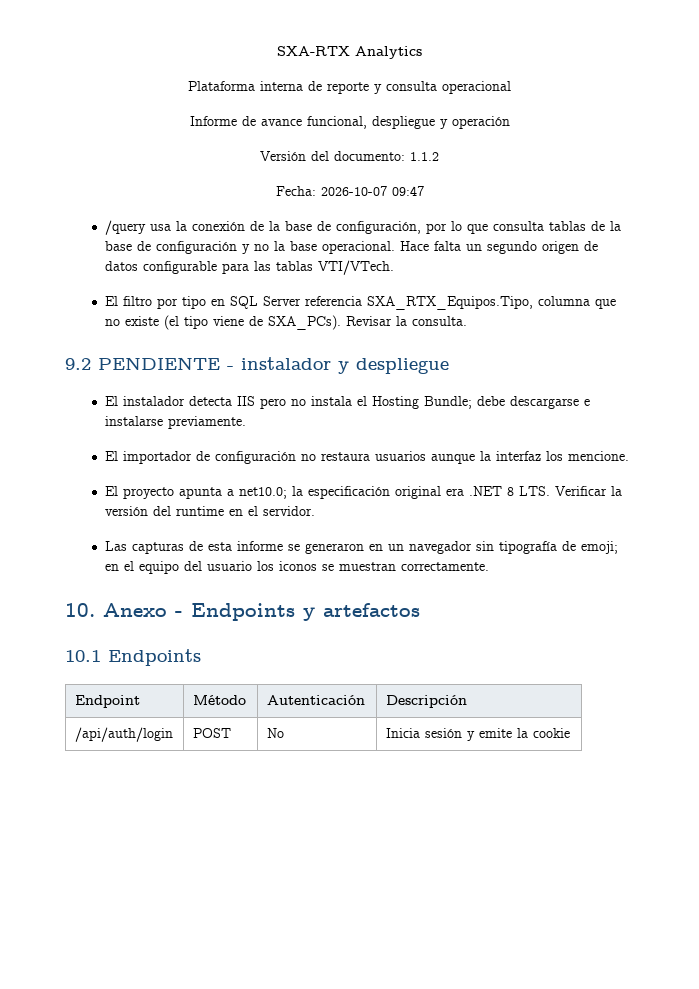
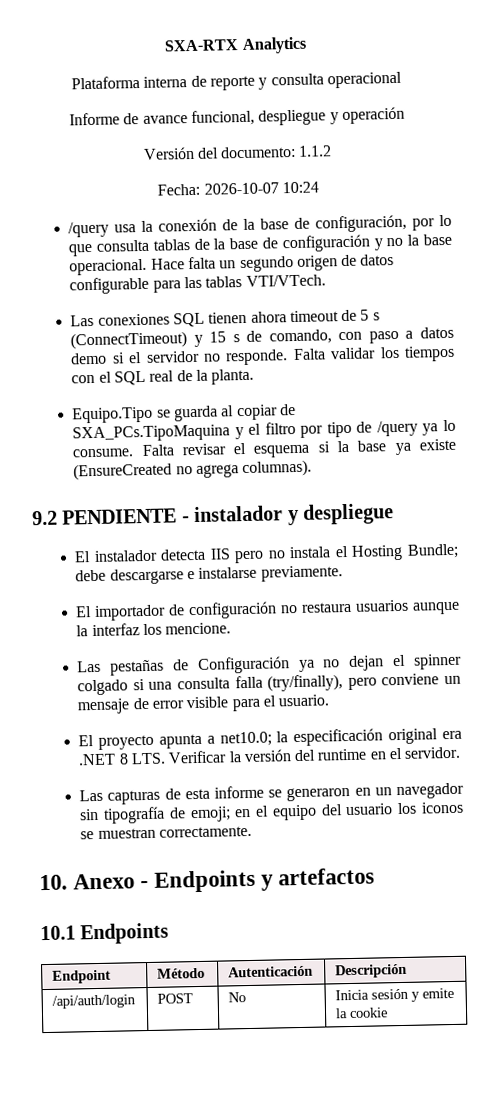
- Fecha: 2026-10-07 09:47
+ Fecha: 2026-10-07 10:24
- El filtro por tipo en SQL Server referencia SXA_RTX_Equipos.Tipo, columna que no existe (el tipo viene de SXA_PCs). Revisar la consulta.
+ Las conexiones SQL tienen ahora timeout de 5 s (ConnectTimeout) y 15 s de comando, con paso a datos demo si el servidor no responde. Falta validar los tiempos con el SQL real de la planta.
+ Equipo.Tipo se guarda al copiar de SXA_PCs.TipoMaquina y el filtro por tipo de /query ya lo consume. Falta revisar el esquema si la base ya existe (EnsureCreated no agrega columnas).
+ Las pestañas de Configuración ya no dejan el spinner colgado si una consulta falla (try/finally), pero conviene un mensaje de error visible para el usuario.

